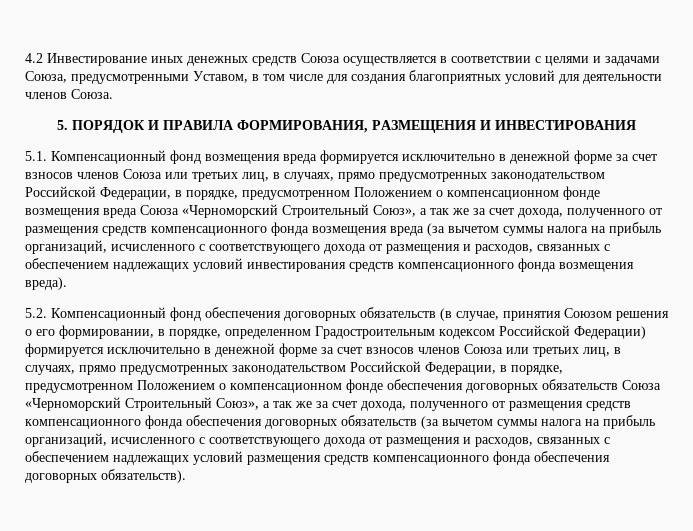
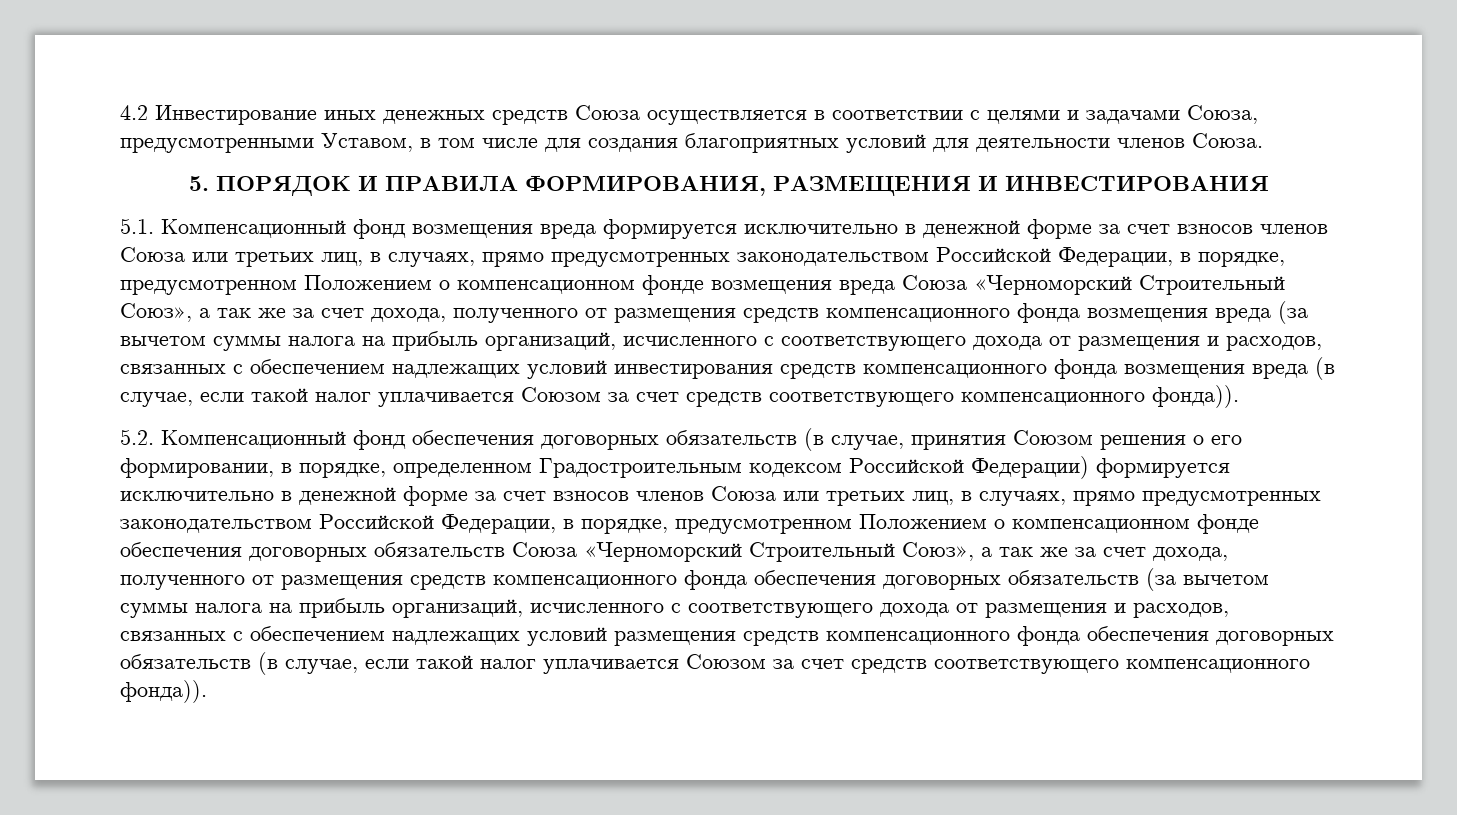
- 5.1. Компенсационный фонд возмещения вреда формируется исключительно в денежной форме за счет взносов членов Союза или третьих лиц, в случаях, прямо предусмотренных законодательством Российской Федерации, в порядке, предусмотренном Положением о компенсационном фонде возмещения вреда Союза «Черноморский Строительный Союз», а так же за счет дохода, полученного от размещения средств компенсационного фонда возмещения вреда (за вычетом суммы налога на прибыль организаций, исчисленного с соответствующего дохода от размещения и расходов, связанных с обеспечением надлежащих условий инвестирования средств компенсационного фонда возмещения вреда).
+ 5.1. Компенсационный фонд возмещения вреда формируется исключительно в денежной форме за счет взносов членов Союза или третьих лиц, в случаях, прямо предусмотренных законодательством Российской Федерации, в порядке, предусмотренном Положением о компенсационном фонде возмещения вреда Союза «Черноморский Строительный Союз», а так же за счет дохода, полученного от размещения средств компенсационного фонда возмещения вреда (за вычетом суммы налога на прибыль организаций, исчисленного с соответствующего дохода от размещения и расходов, связанных с обеспечением надлежащих условий инвестирования средств компенсационного фонда возмещения вреда (в случае, если такой налог уплачивается Союзом за счет средств соответствующего компенсационного фонда)).
- 5.2. Компенсационный фонд обеспечения договорных обязательств (в случае, принятия Союзом решения о его формировании, в порядке, определенном Градостроительным кодексом Российской Федерации) формируется исключительно в денежной форме за счет взносов членов Союза или третьих лиц, в случаях, прямо предусмотренных законодательством Российской Федерации, в порядке, предусмотренном Положением о компенсационном фонде обеспечения договорных обязательств Союза «Черноморский Строительный Союз», а так же за счет дохода, полученного от размещения средств компенсационного фонда обеспечения договорных обязательств (за вычетом суммы налога на прибыль организаций, исчисленного с соответствующего дохода от размещения и расходов, связанных с обеспечением надлежащих условий размещения средств компенсационного фонда обеспечения договорных обязательств).
+ 5.2. Компенсационный фонд обеспечения договорных обязательств (в случае, принятия Союзом решения о его формировании, в порядке, определенном Градостроительным кодексом Российской Федерации) формируется исключительно в денежной форме за счет взносов членов Союза или третьих лиц, в случаях, прямо предусмотренных законодательством Российской Федерации, в порядке, предусмотренном Положением о компенсационном фонде обеспечения договорных обязательств Союза «Черноморский Строительный Союз», а так же за счет дохода, полученного от размещения средств компенсационного фонда обеспечения договорных обязательств (за вычетом суммы налога на прибыль организаций, исчисленного с соответствующего дохода от размещения и расходов, связанных с обеспечением надлежащих условий размещения средств компенсационного фонда обеспечения договорных обязательств (в случае, если такой налог уплачивается Союзом за счет средств соответствующего компенсационного фонда)).

